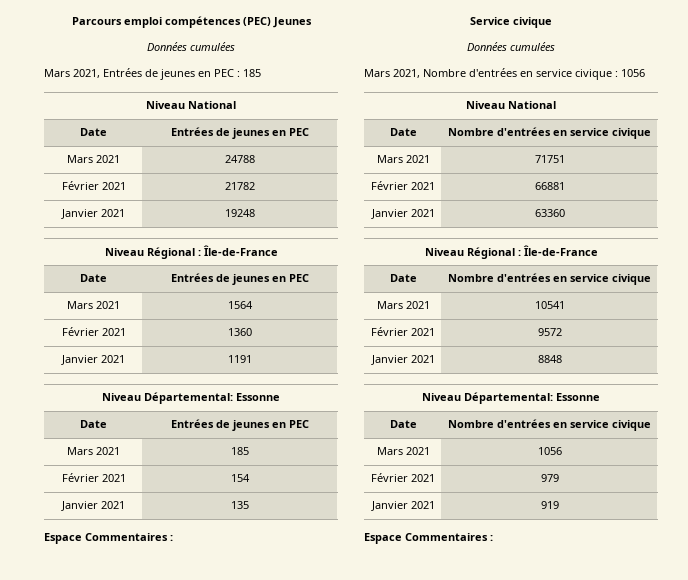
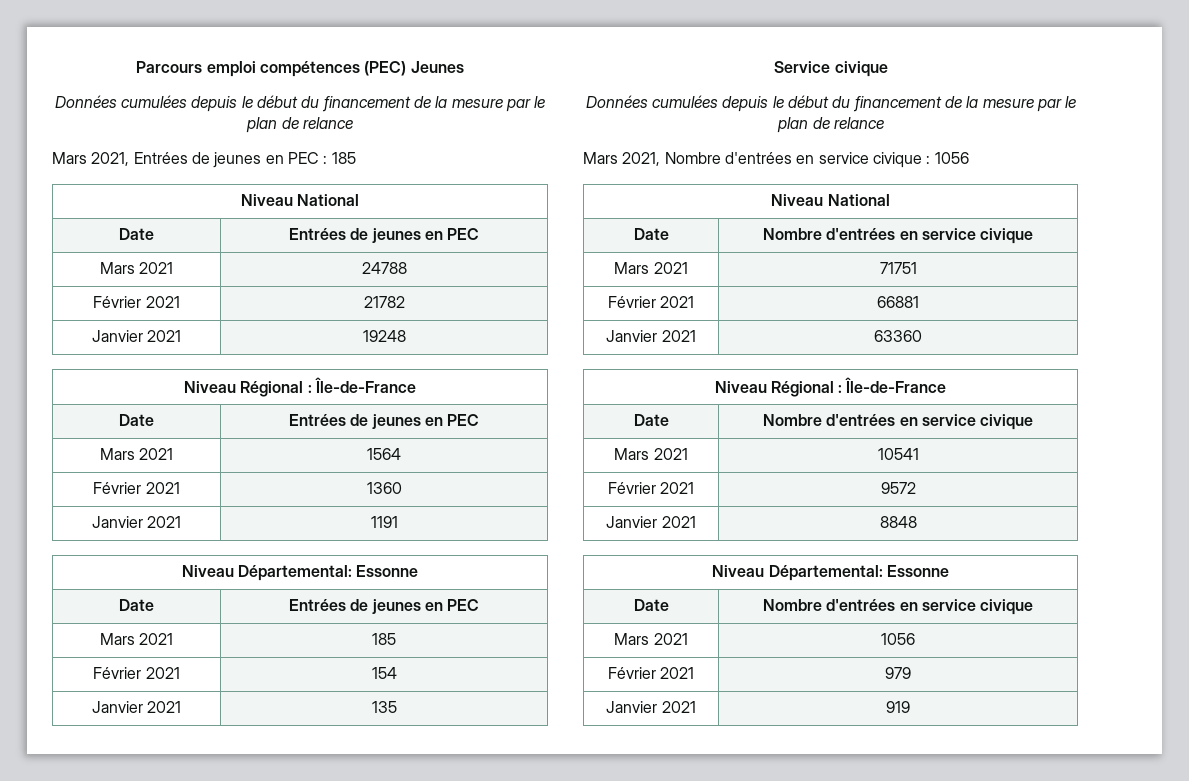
  Parcours emploi compétences (PEC) Jeunes
- Données cumulées
+ Données cumulées depuis le début du financement de la mesure par le plan de relance
  Janvier 2021 | 135
- Espace Commentaires :
  Service civique
- Données cumulées
+ Données cumulées depuis le début du financement de la mesure par le plan de relance
  Janvier 2021 | 919
- Espace Commentaires :

